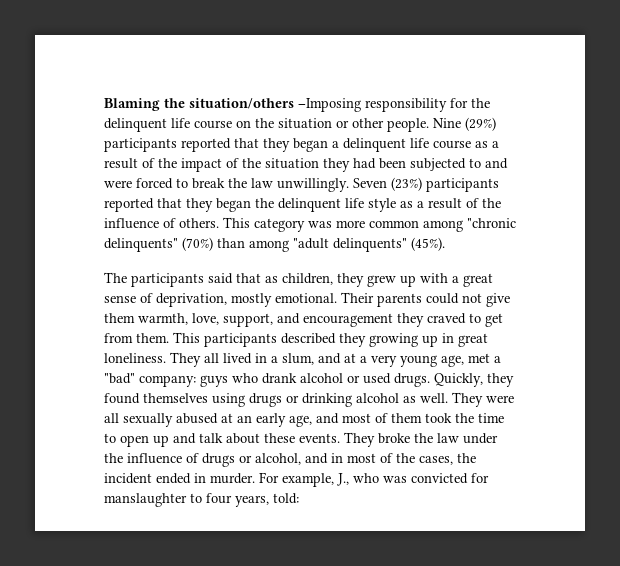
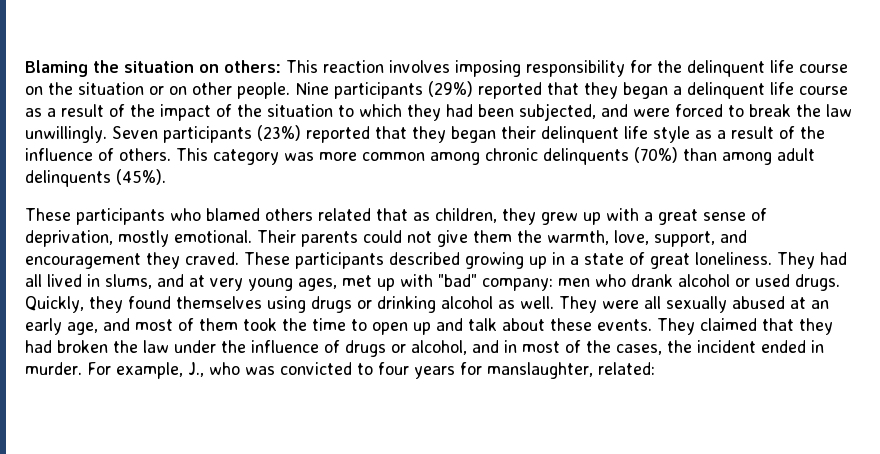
- Blaming the situation/others –Imposing responsibility for the delinquent life course on the situation or other people.
+ Blaming the situation on others: This reaction involves imposing responsibility for the delinquent life course on the situation or on other people.
- Nine (29%) participants reported that they began a delinquent life course as a result of the impact of the situation they had been subjected to and were forced to break the law unwillingly.
+ Nine participants (29%) reported that they began a delinquent life course as a result of the impact of the situation to which they had been subjected, and were forced to break the law unwillingly.
- Seven (23%) participants reported that they began the delinquent life style as a result of the influence of others.
+ Seven participants (23%) reported that they began their delinquent life style as a result of the influence of others.
- This category was more common among "chronic delinquents" (70%) than among "adult delinquents" (45%).
+ This category was more common among chronic delinquents (70%) than among adult delinquents (45%).
- The participants said that as children, they grew up with a great sense of deprivation, mostly emotional.
+ These participants who blamed others related that as children, they grew up with a great sense of deprivation, mostly emotional.
- Their parents could not give them warmth, love, support, and encouragement they craved to get from them. This participants described they growing up in great loneliness.
+ Their parents could not give them the warmth, love, support, and encouragement they craved. These participants described growing up in a state of great loneliness.
- They all lived in a slum, and at a very young age, met a "bad" company: guys who drank alcohol or used drugs.
+ They had all lived in slums, and at very young ages, met up with "bad" company: men who drank alcohol or used drugs.
- They broke the law under the influence of drugs or alcohol, and in most of the cases, the incident ended in murder.
+ They claimed that they had broken the law under the influence of drugs or alcohol, and in most of the cases, the incident ended in murder.
- For example, J., who was convicted for manslaughter to four years, told:
+ For example, J., who was convicted to four years for manslaughter, related:

